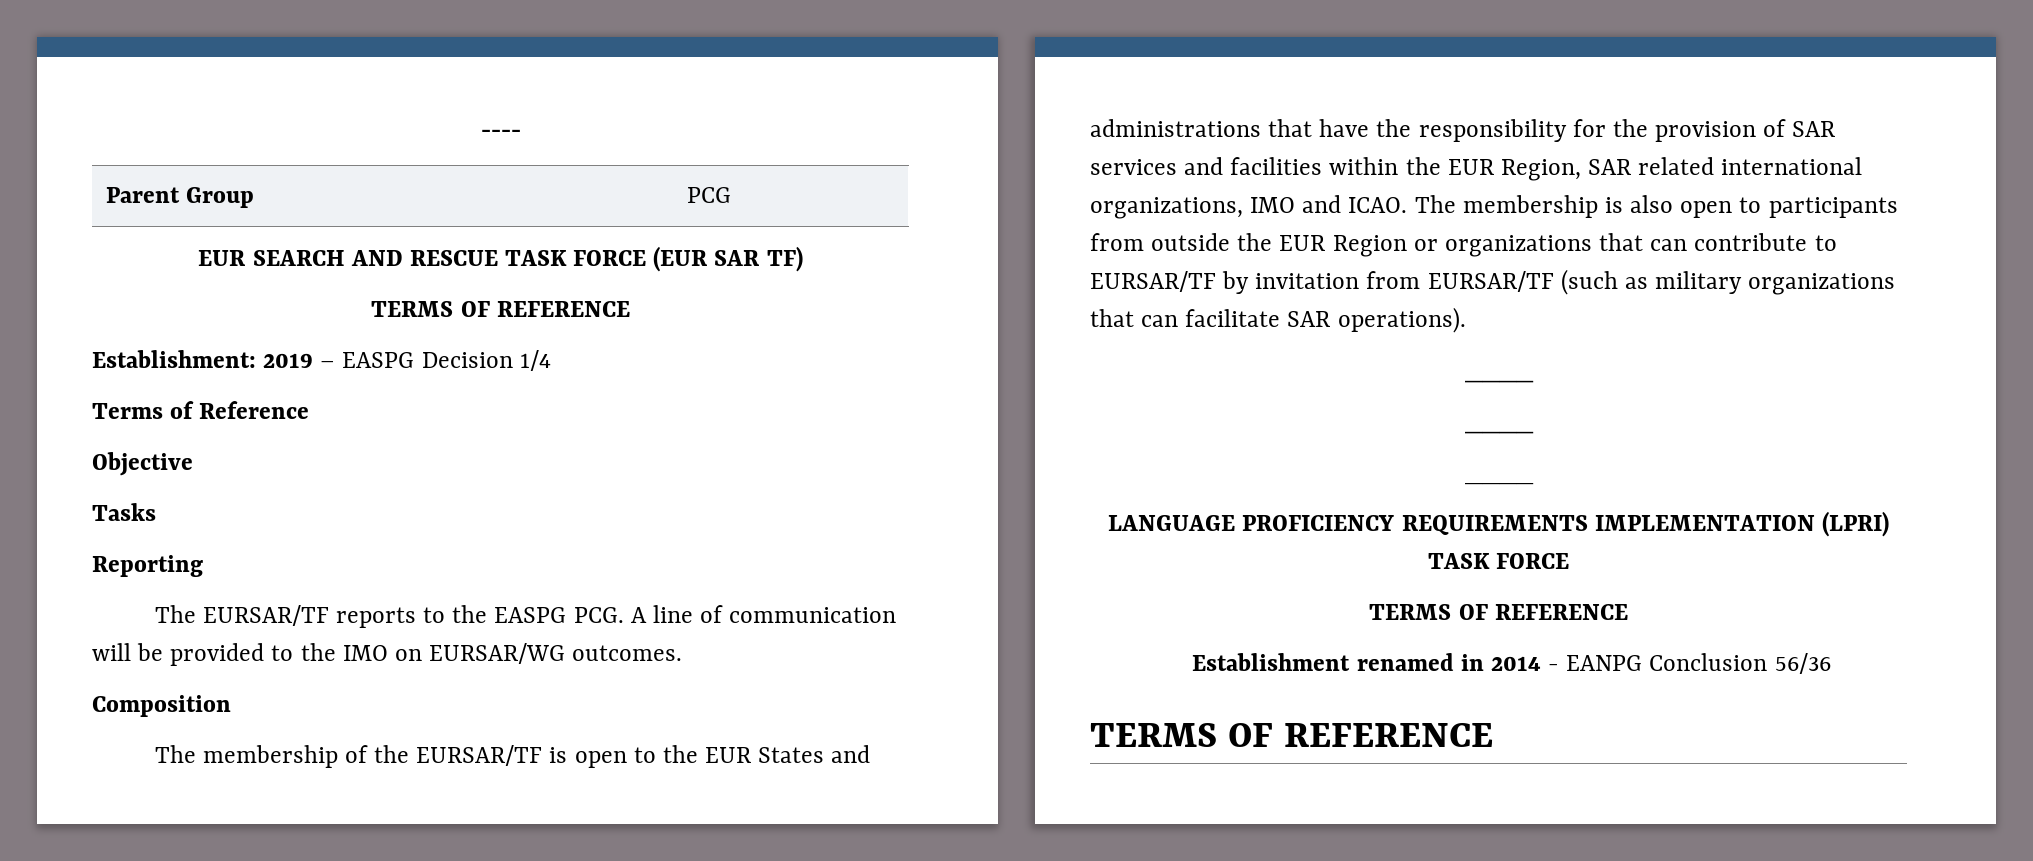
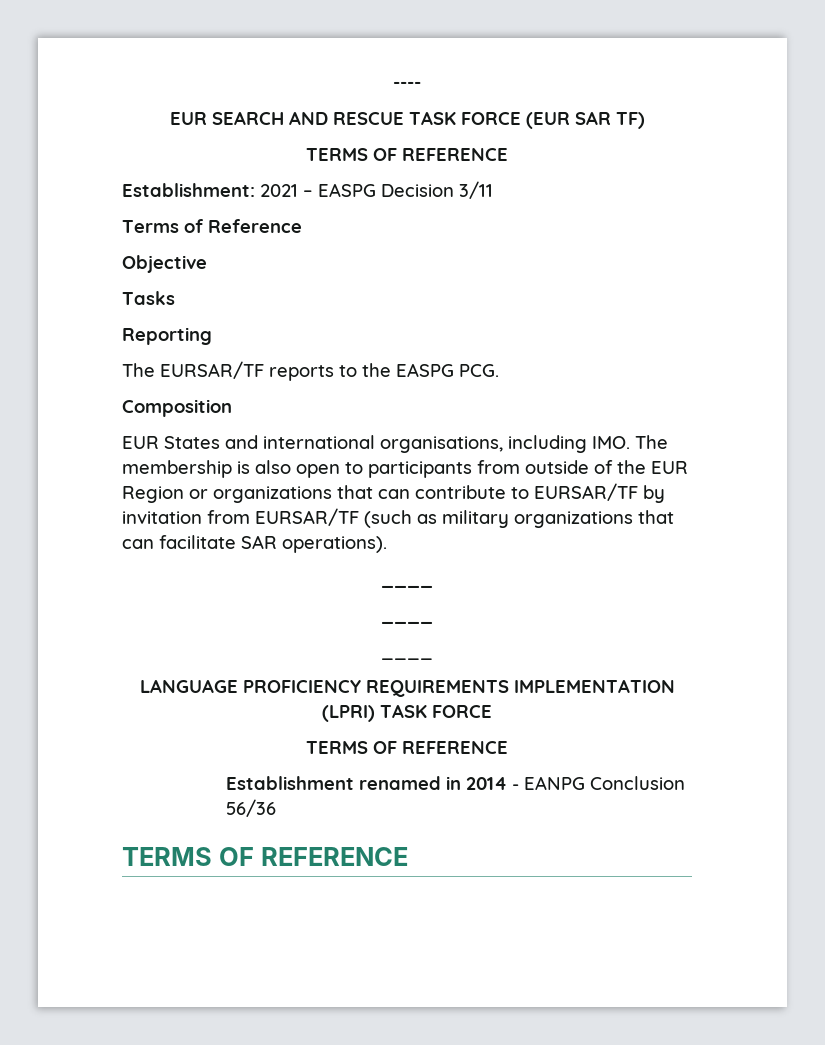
- Parent Group | PCG
- Establishment: 2019 – EASPG Decision 1/4
+ Establishment: 2021 – EASPG Decision 3/11
- The EURSAR/TF reports to the EASPG PCG. A line of communication will be provided to the IMO on EURSAR/WG outcomes.
+ The EURSAR/TF reports to the EASPG PCG.
  Composition
- The membership of the EURSAR/TF is open to the EUR States and administrations that have the responsibility for the provision of SAR services and facilities within the EUR Region, SAR related international organizations, IMO and ICAO. The membership is also open to participants from outside the EUR Region or organizations that can contribute to EURSAR/TF by invitation from EURSAR/TF (such as military organizations that can facilitate SAR operations).
+ EUR States and international organisations, including IMO. The membership is also open to participants from outside of the EUR Region or organizations that can contribute to EURSAR/TF by invitation from EURSAR/TF (such as military organizations that can facilitate SAR operations).

